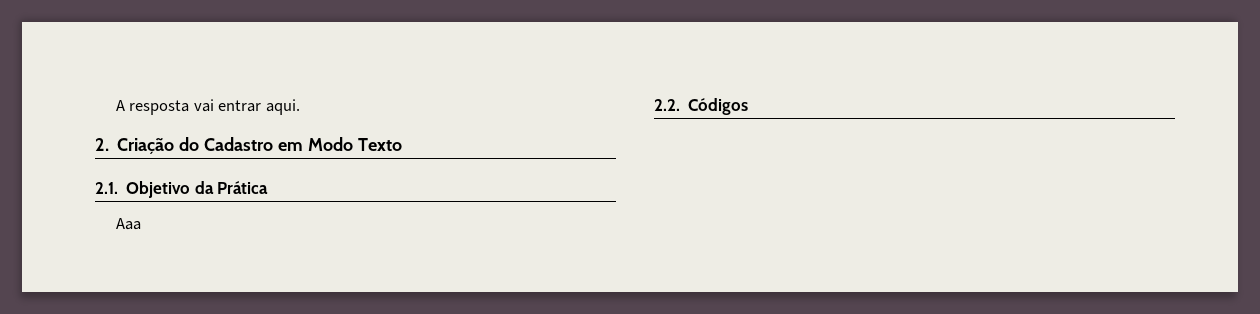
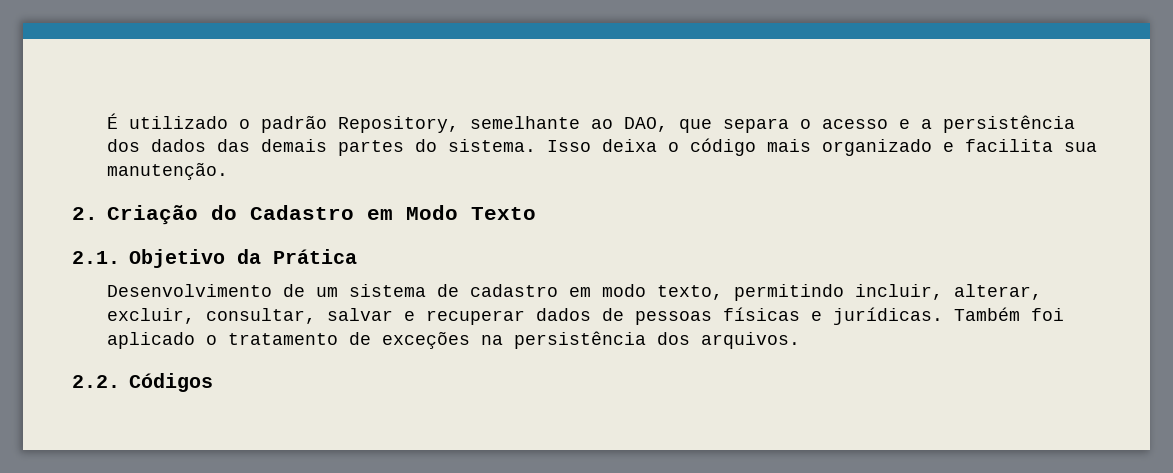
- A resposta vai entrar aqui.
+ É utilizado o padrão Repository, semelhante ao DAO, que separa o acesso e a persistência dos dados das demais partes do sistema. Isso deixa o código mais organizado e facilita sua manutenção.
- Aaa
+ Desenvolvimento de um sistema de cadastro em modo texto, permitindo incluir, alterar, excluir, consultar, salvar e recuperar dados de pessoas físicas e jurídicas. Também foi aplicado o tratamento de exceções na persistência dos arquivos.

